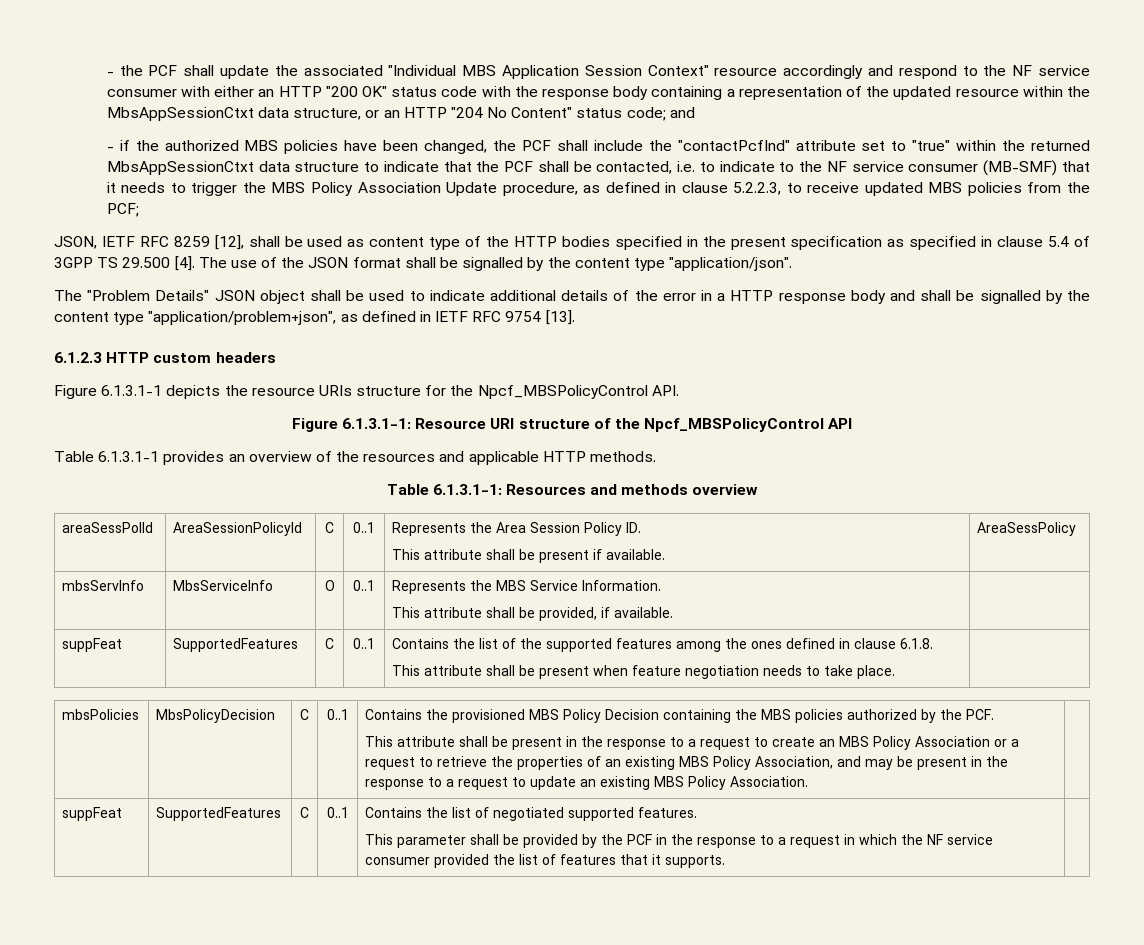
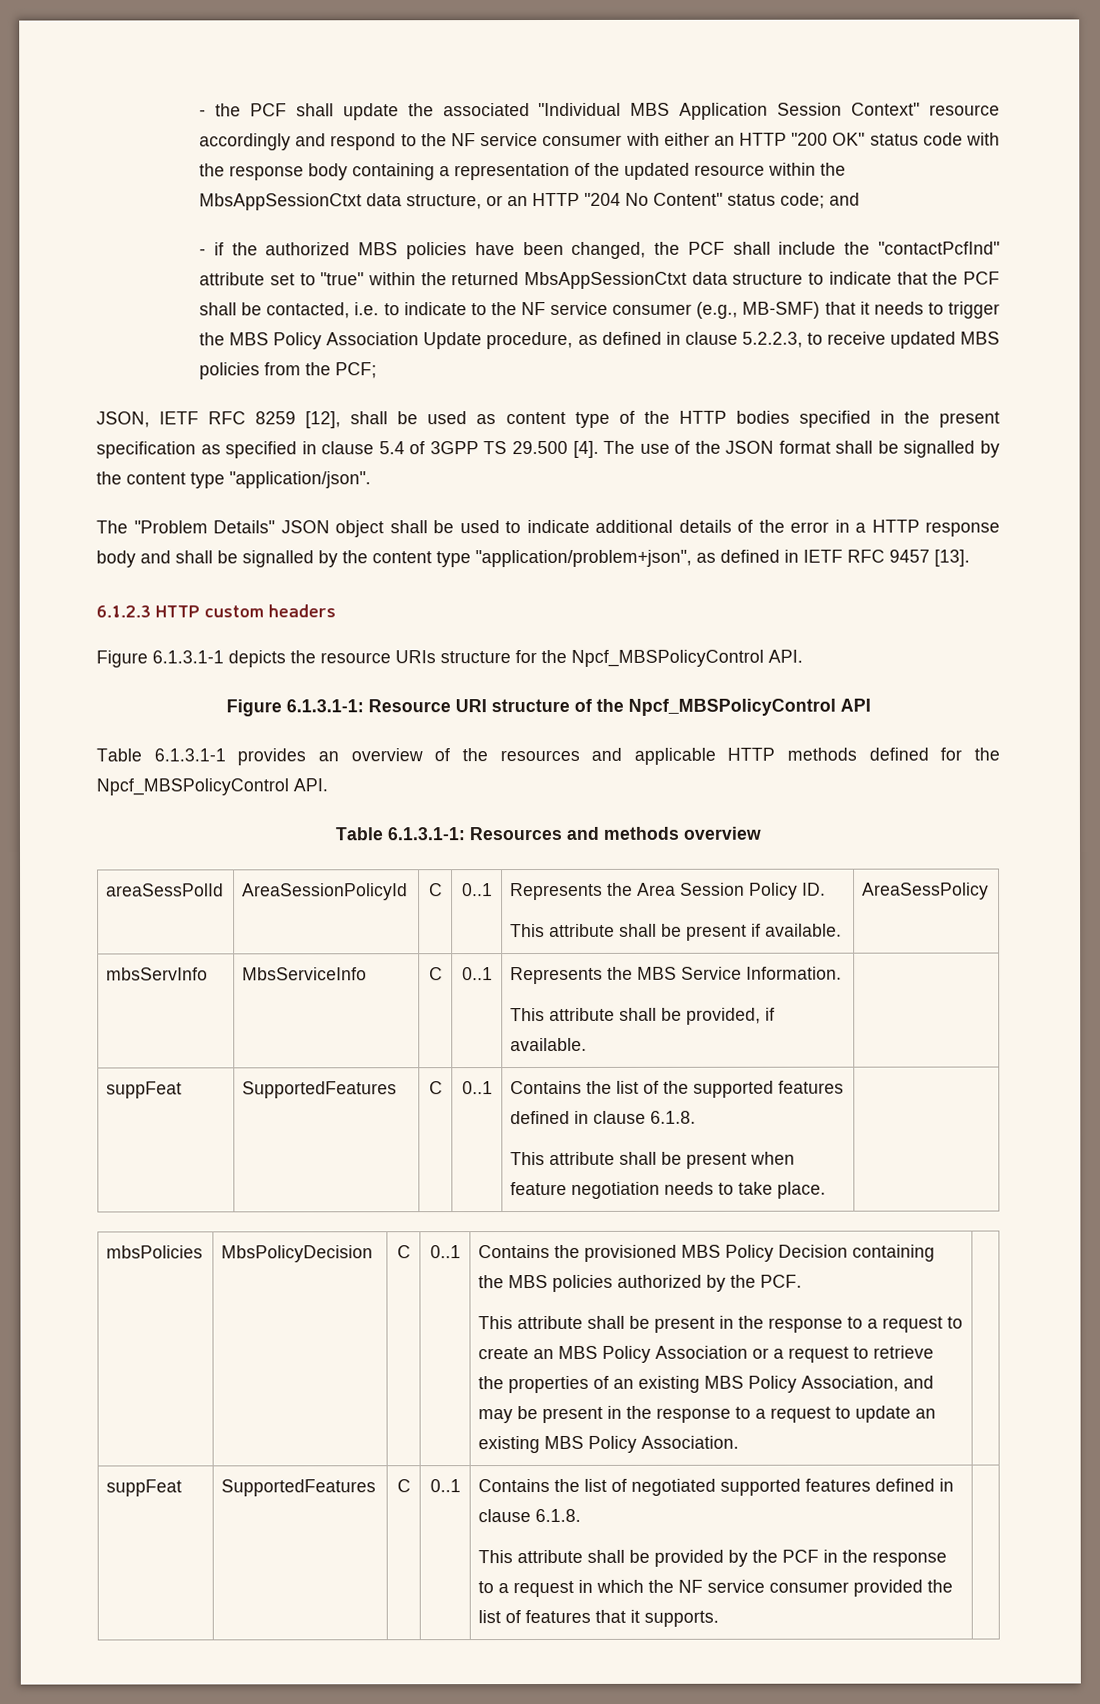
- - if the authorized MBS policies have been changed, the PCF shall include the "contactPcfInd" attribute set to "true" within the returned MbsAppSessionCtxt data structure to indicate that the PCF shall be contacted, i.e. to indicate to the NF service consumer (MB-SMF) that it needs to trigger the MBS Policy Association Update procedure, as defined in clause 5.2.2.3, to receive updated MBS policies from the PCF;
+ - if the authorized MBS policies have been changed, the PCF shall include the "contactPcfInd" attribute set to "true" within the returned MbsAppSessionCtxt data structure to indicate that the PCF shall be contacted, i.e. to indicate to the NF service consumer (e.g., MB-SMF) that it needs to trigger the MBS Policy Association Update procedure, as defined in clause 5.2.2.3, to receive updated MBS policies from the PCF;
- The "Problem Details" JSON object shall be used to indicate additional details of the error in a HTTP response body and shall be signalled by the content type "application/problem+json", as defined in IETF RFC 9754 [13].
+ The "Problem Details" JSON object shall be used to indicate additional details of the error in a HTTP response body and shall be signalled by the content type "application/problem+json", as defined in IETF RFC 9457 [13].
- Table 6.1.3.1-1 provides an overview of the resources and applicable HTTP methods.
+ Table 6.1.3.1-1 provides an overview of the resources and applicable HTTP methods defined for the Npcf_MBSPolicyControl API.
- mbsServInfo | MbsServiceInfo | O | 0..1 | Represents the MBS Service Information.
+ mbsServInfo | MbsServiceInfo | C | 0..1 | Represents the MBS Service Information.
- suppFeat | SupportedFeatures | C | 0..1 | Contains the list of the supported features among the ones defined in clause 6.1.8.
+ suppFeat | SupportedFeatures | C | 0..1 | Contains the list of the supported features defined in clause 6.1.8.
- Contains the list of negotiated supported features.
- This parameter shall be provided by the PCF in the response to a request in which the NF service consumer provided the list of features that it supports.
+ Contains the list of negotiated supported features defined in clause 6.1.8.
+ This attribute shall be provided by the PCF in the response to a request in which the NF service consumer provided the list of features that it supports.

